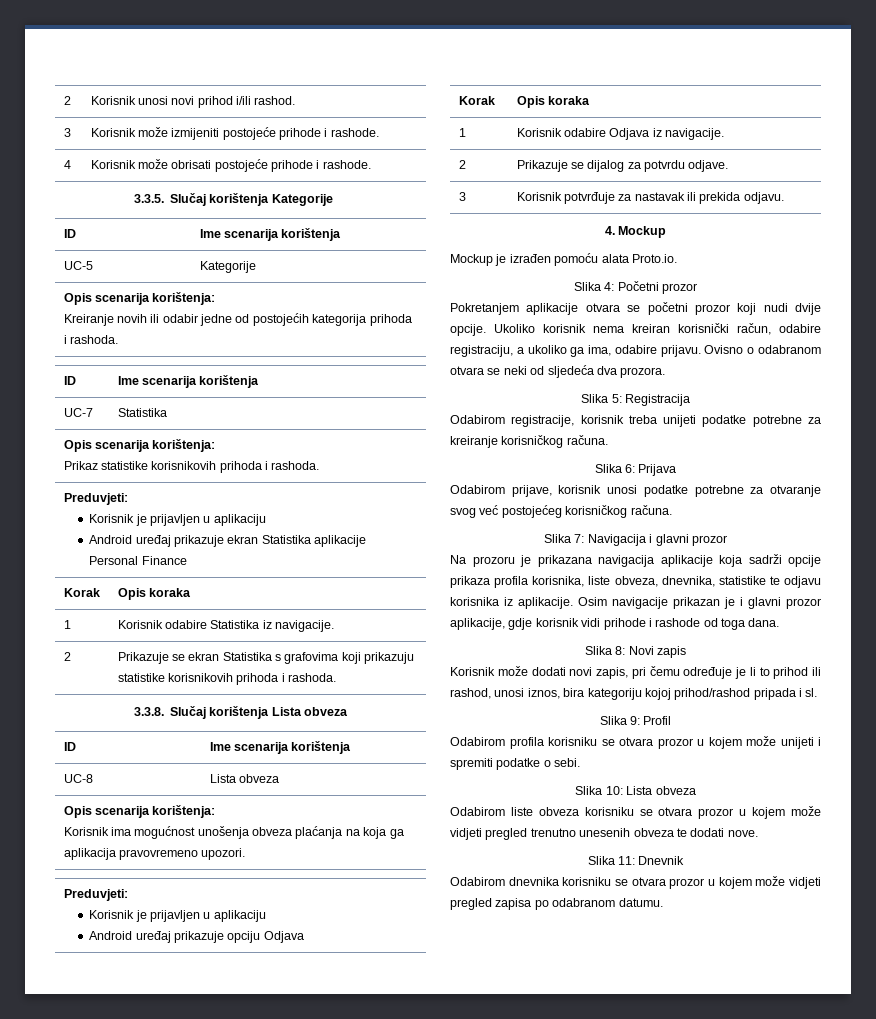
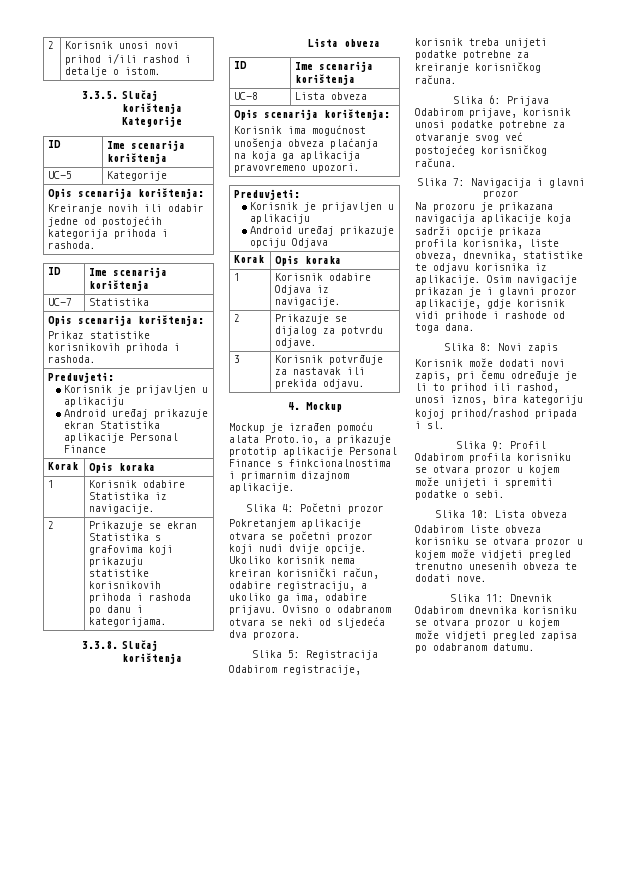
- 2 | Korisnik unosi novi prihod i/ili rashod.
- 3 | Korisnik može izmijeniti postojeće prihode i rashode.
- 4 | Korisnik može obrisati postojeće prihode i rashode.
+ 2 | Korisnik unosi novi prihod i/ili rashod i detalje o istom.
- 2 | Prikazuje se ekran Statistika s grafovima koji prikazuju statistike korisnikovih prihoda i rashoda.
+ 2 | Prikazuje se ekran Statistika s grafovima koji prikazuju statistike korisnikovih prihoda i rashoda po danu i kategorijama.
- Mockup je izrađen pomoću alata Proto.io.
+ Mockup je izrađen pomoću alata Proto.io, a prikazuje prototip aplikacije Personal Finance s finkcionalnostima i primarnim dizajnom aplikacije.

